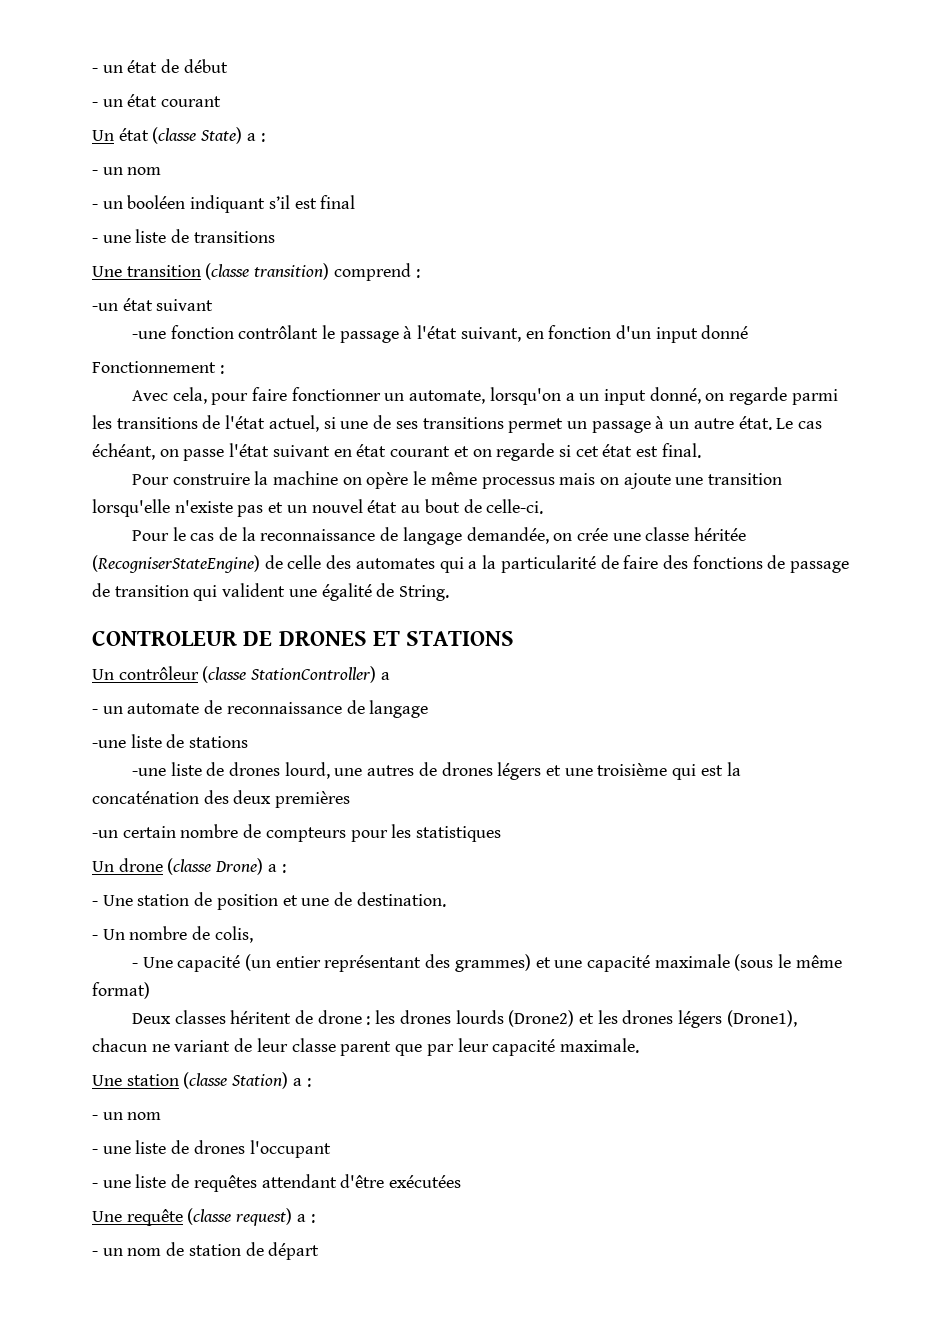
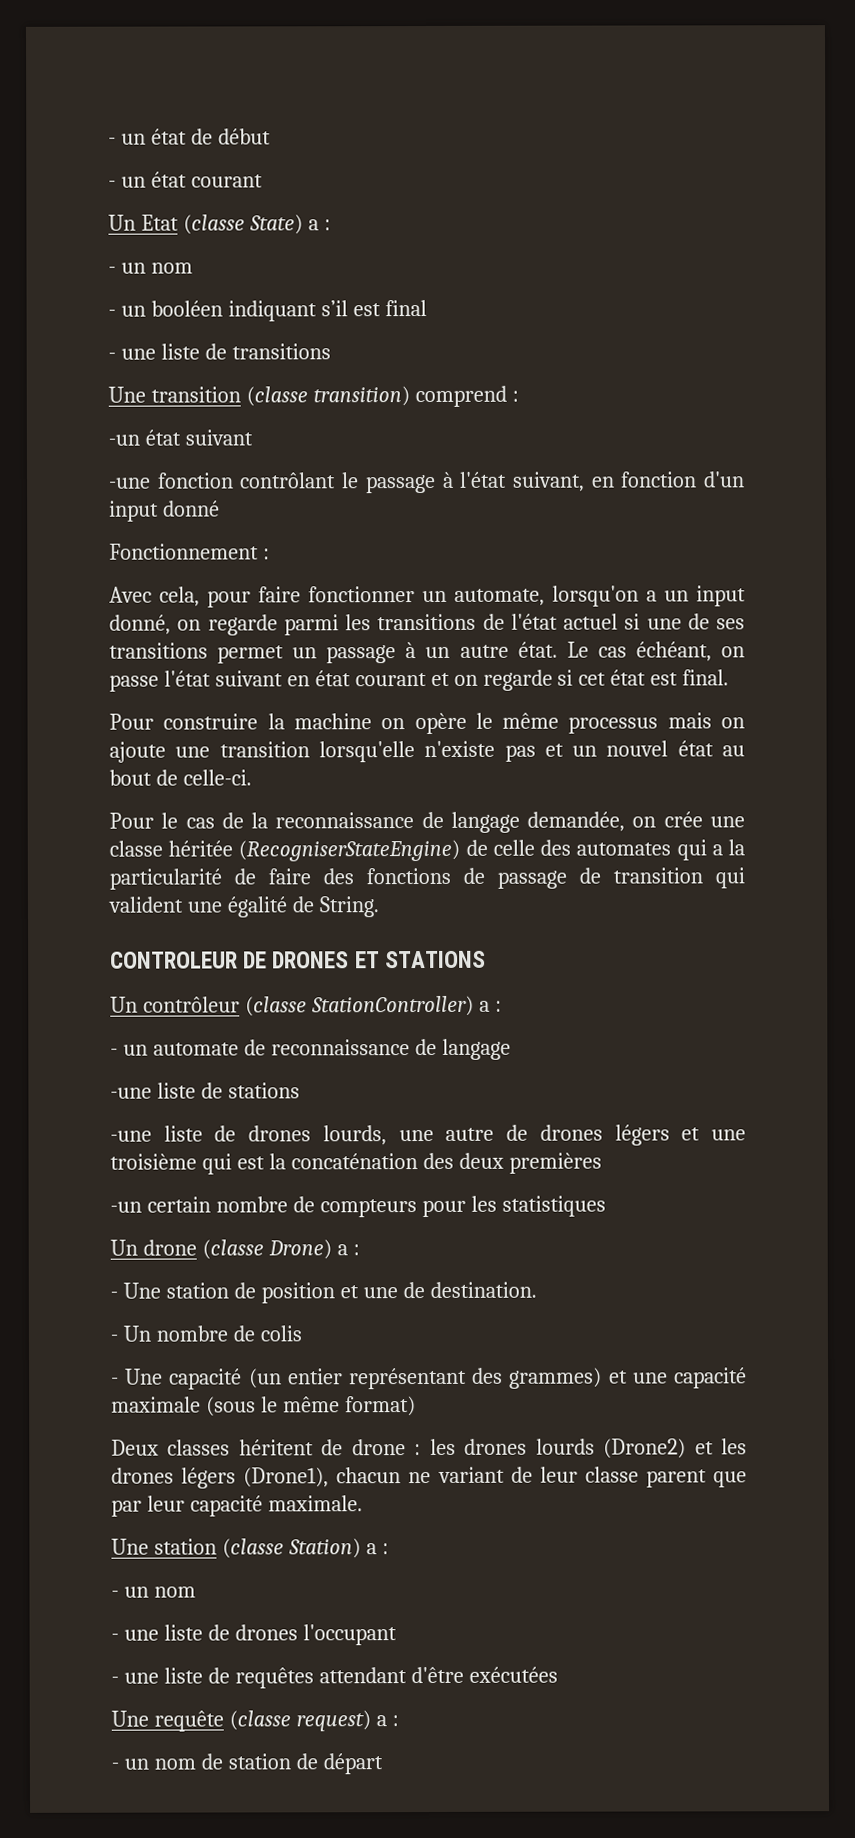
- Un état (classe State) a :
+ Un Etat (classe State) a :
- Avec cela, pour faire fonctionner un automate, lorsqu'on a un input donné, on regarde parmi les transitions de l'état actuel, si une de ses transitions permet un passage à un autre état.
+ Avec cela, pour faire fonctionner un automate, lorsqu'on a un input donné, on regarde parmi les transitions de l'état actuel si une de ses transitions permet un passage à un autre état.
- Un contrôleur (classe StationController) a
+ Un contrôleur (classe StationController) a :
- -une liste de drones lourd, une autres de drones légers et une troisième qui est la concaténation des deux premières
+ -une liste de drones lourds, une autre de drones légers et une troisième qui est la concaténation des deux premières
- - Un nombre de colis,
+ - Un nombre de colis

